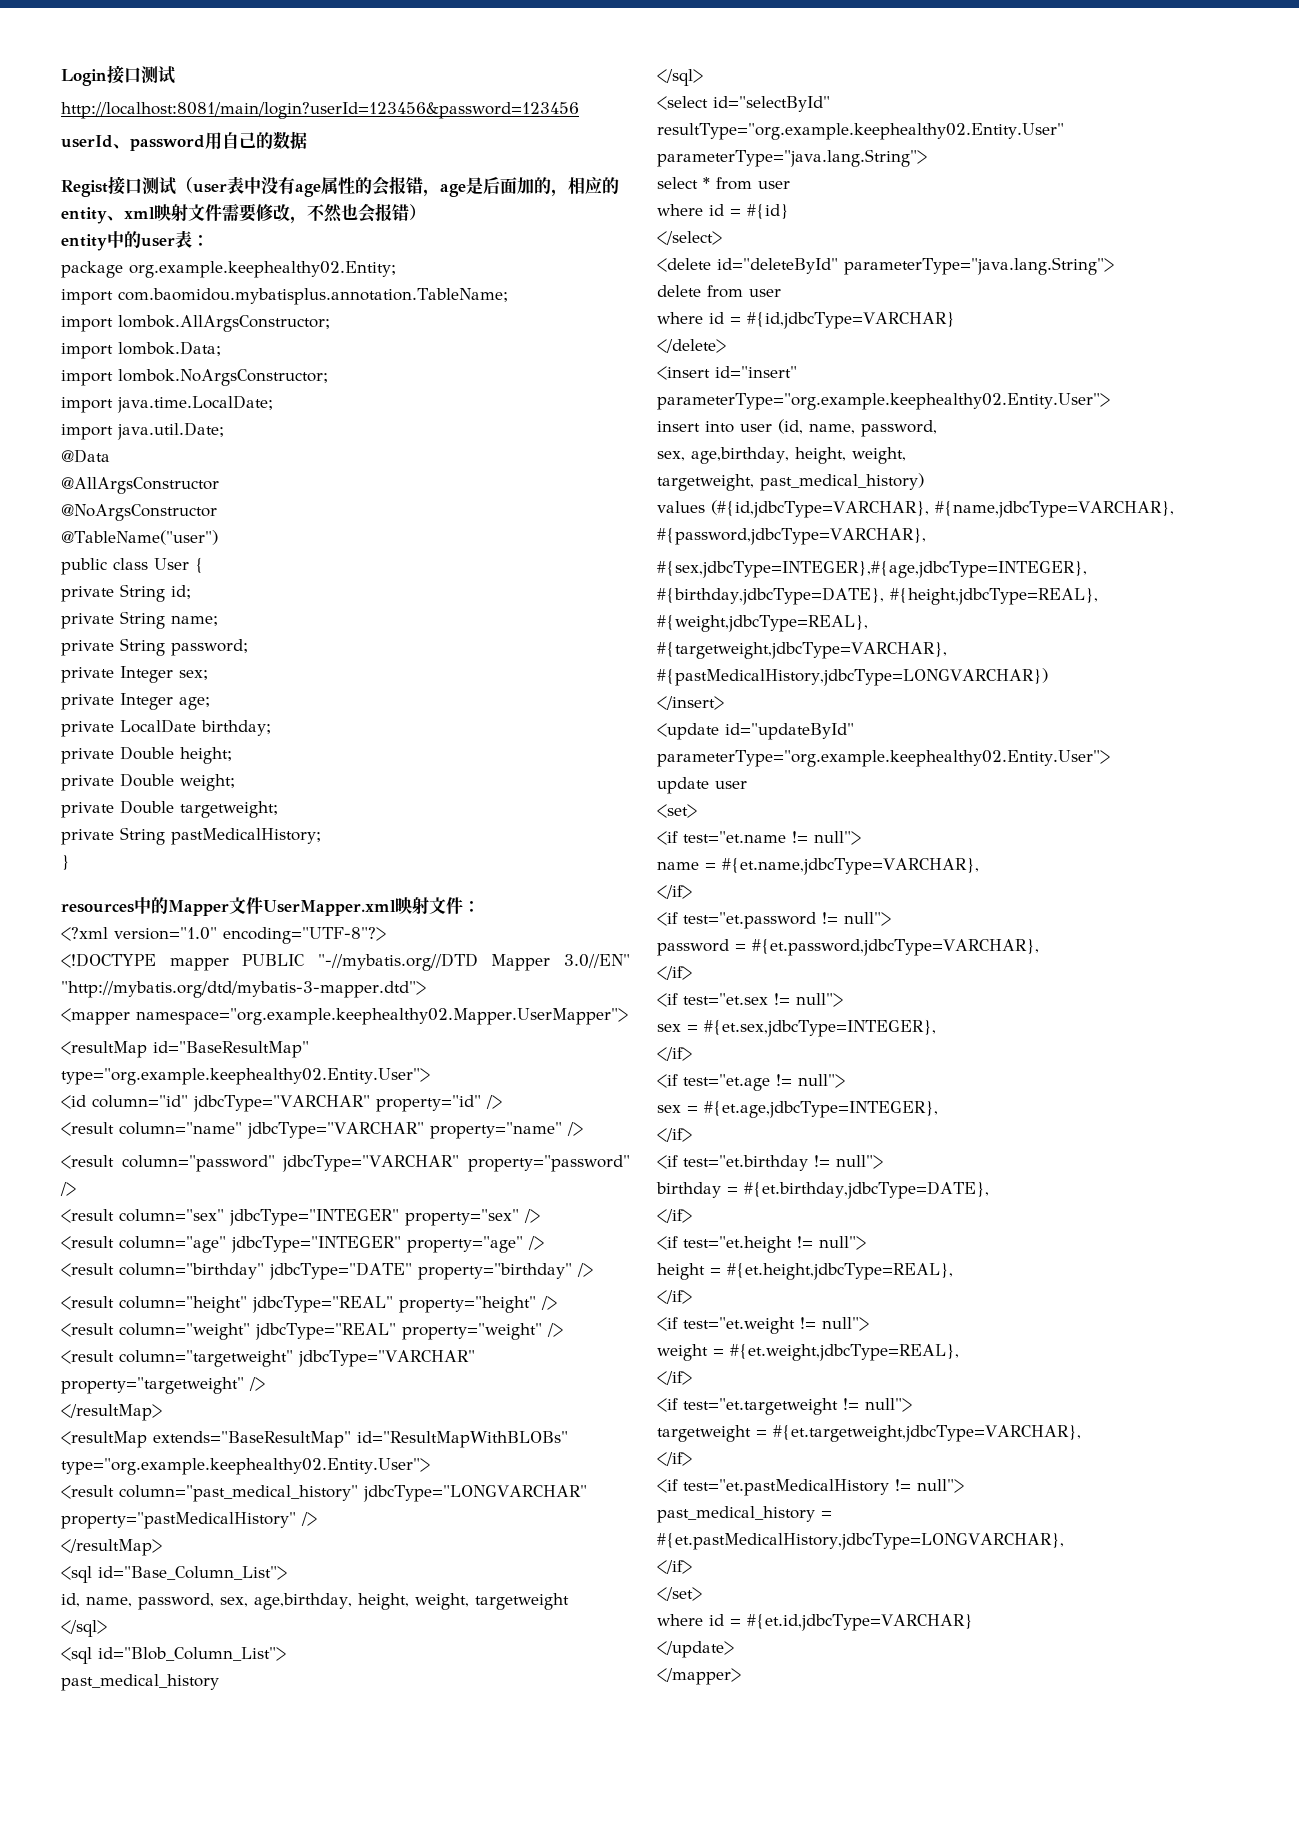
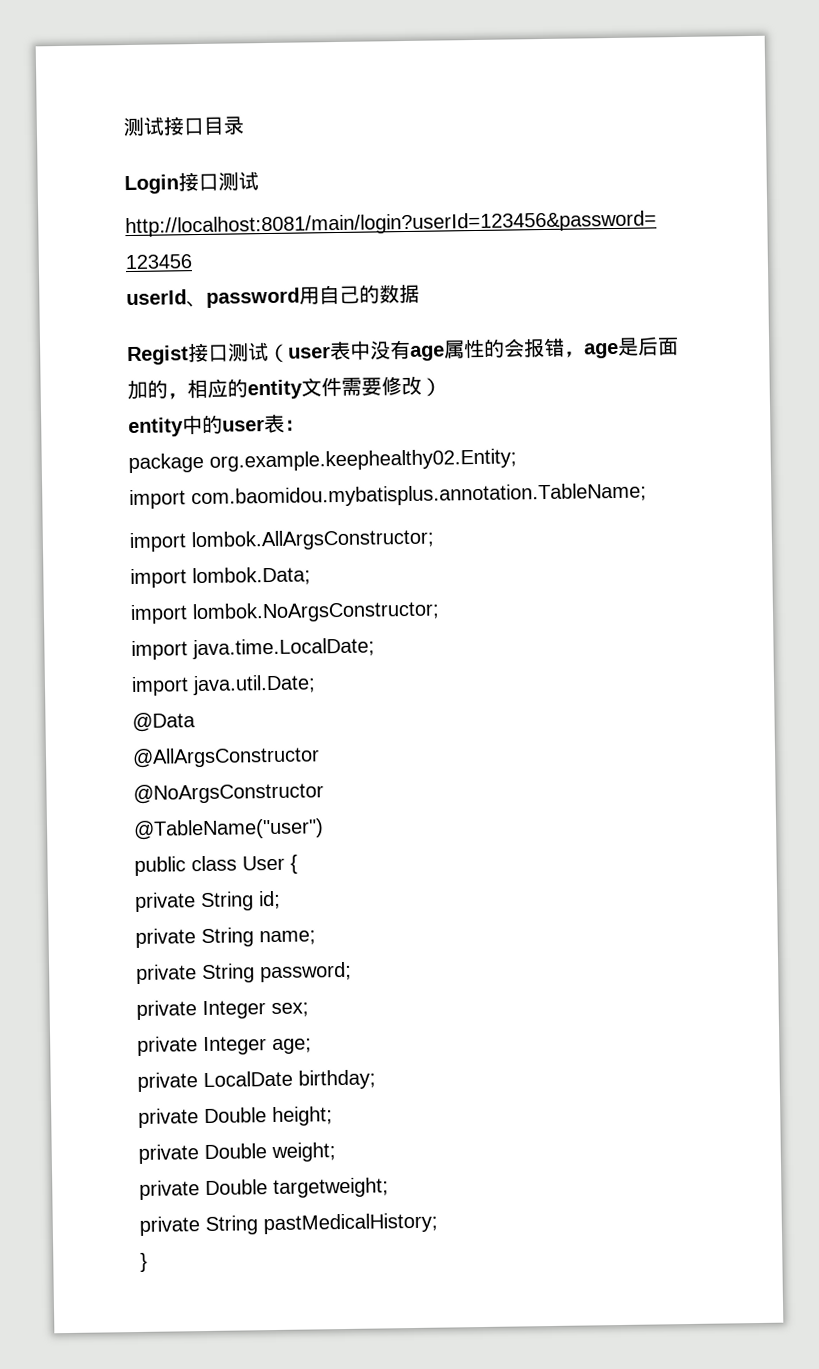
+ 测试接口目录
- Regist接口测试（user表中没有age属性的会报错，age是后面加的，相应的entity、xml映射文件需要修改，不然也会报错）
+ Regist接口测试（user表中没有age属性的会报错，age是后面加的，相应的entity文件需要修改）
- resources中的Mapper文件UserMapper.xml映射文件：
- <?xml version="1.0" encoding="UTF-8"?>
- <!DOCTYPE mapper PUBLIC "-//mybatis.org//DTD Mapper 3.0//EN" "http://mybatis.org/dtd/mybatis-3-mapper.dtd">
- <mapper namespace="org.example.keephealthy02.Mapper.UserMapper">
- <resultMap id="BaseResultMap" type="org.example.keephealthy02.Entity.User">
- <id column="id" jdbcType="VARCHAR" property="id" />
- <result column="name" jdbcType="VARCHAR" property="name" />
- <result column="password" jdbcType="VARCHAR" property="password" />
- <result column="sex" jdbcType="INTEGER" property="sex" />
- <result column="age" jdbcType="INTEGER" property="age" />
- <result column="birthday" jdbcType="DATE" property="birthday" />
- <result column="height" jdbcType="REAL" property="height" />
- <result column="weight" jdbcType="REAL" property="weight" />
- <result column="targetweight" jdbcType="VARCHAR" property="targetweight" />
- </resultMap>
- <resultMap extends="BaseResultMap" id="ResultMapWithBLOBs" type="org.example.keephealthy02.Entity.User">
- <result column="past_medical_history" jdbcType="LONGVARCHAR" property="pastMedicalHistory" />
- </resultMap>
- <sql id="Base_Column_List">
- id, name, password, sex, age,birthday, height, weight, targetweight
- </sql>
- <sql id="Blob_Column_List">
- past_medical_history
- </sql>
- <select id="selectById" resultType="org.example.keephealthy02.Entity.User" parameterType="java.lang.String">
- select * from user
- where id = #{id}
- </select>
- <delete id="deleteById" parameterType="java.lang.String">
- delete from user
- where id = #{id,jdbcType=VARCHAR}
- </delete>
- <insert id="insert" parameterType="org.example.keephealthy02.Entity.User">
- insert into user (id, name, password,
- sex, age,birthday, height, weight,
- targetweight, past_medical_history)
- values (#{id,jdbcType=VARCHAR}, #{name,jdbcType=VARCHAR}, #{password,jdbcType=VARCHAR},
- #{sex,jdbcType=INTEGER},#{age,jdbcType=INTEGER}, #{birthday,jdbcType=DATE}, #{height,jdbcType=REAL}, #{weight,jdbcType=REAL},
- #{targetweight,jdbcType=VARCHAR}, #{pastMedicalHistory,jdbcType=LONGVARCHAR})
- </insert>
- <update id="updateById" parameterType="org.example.keephealthy02.Entity.User">
- update user
- <set>
- <if test="et.name != null">
- name = #{et.name,jdbcType=VARCHAR},
- </if>
- <if test="et.password != null">
- password = #{et.password,jdbcType=VARCHAR},
- </if>
- <if test="et.sex != null">
- sex = #{et.sex,jdbcType=INTEGER},
- </if>
- <if test="et.age != null">
- sex = #{et.age,jdbcType=INTEGER},
- </if>
- <if test="et.birthday != null">
- birthday = #{et.birthday,jdbcType=DATE},
- </if>
- <if test="et.height != null">
- height = #{et.height,jdbcType=REAL},
- </if>
- <if test="et.weight != null">
- weight = #{et.weight,jdbcType=REAL},
- </if>
- <if test="et.targetweight != null">
- targetweight = #{et.targetweight,jdbcType=VARCHAR},
- </if>
- <if test="et.pastMedicalHistory != null">
- past_medical_history = #{et.pastMedicalHistory,jdbcType=LONGVARCHAR},
- </if>
- </set>
- where id = #{et.id,jdbcType=VARCHAR}
- </update>
- </mapper>

